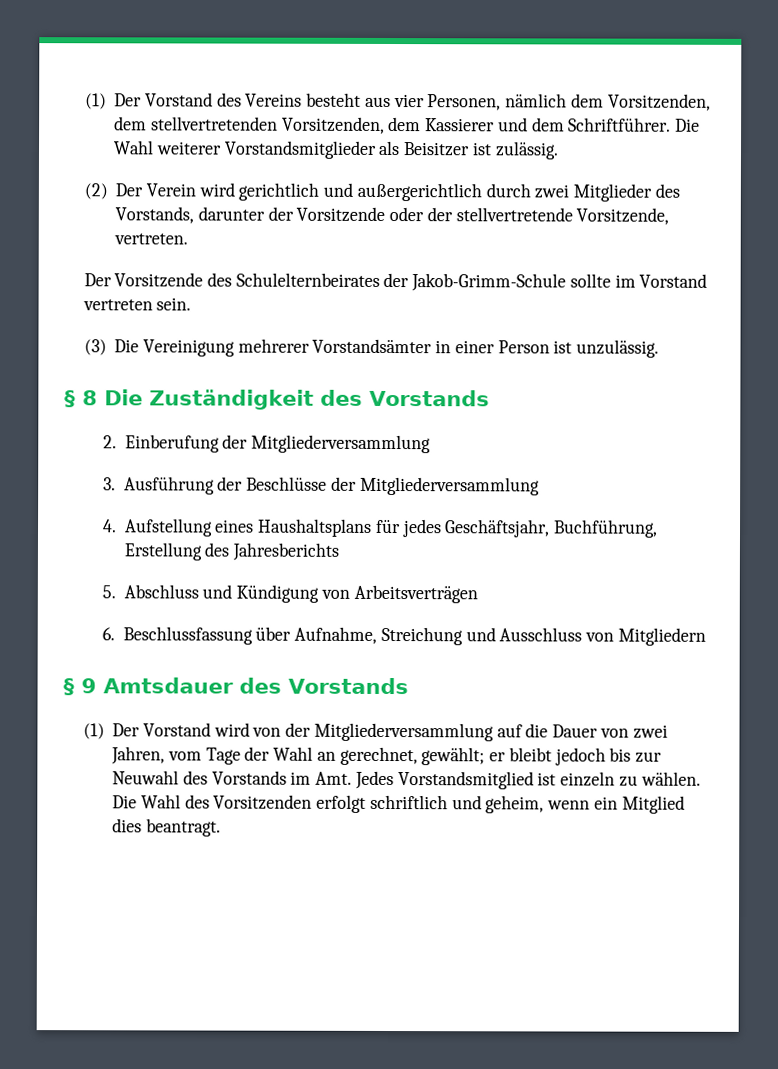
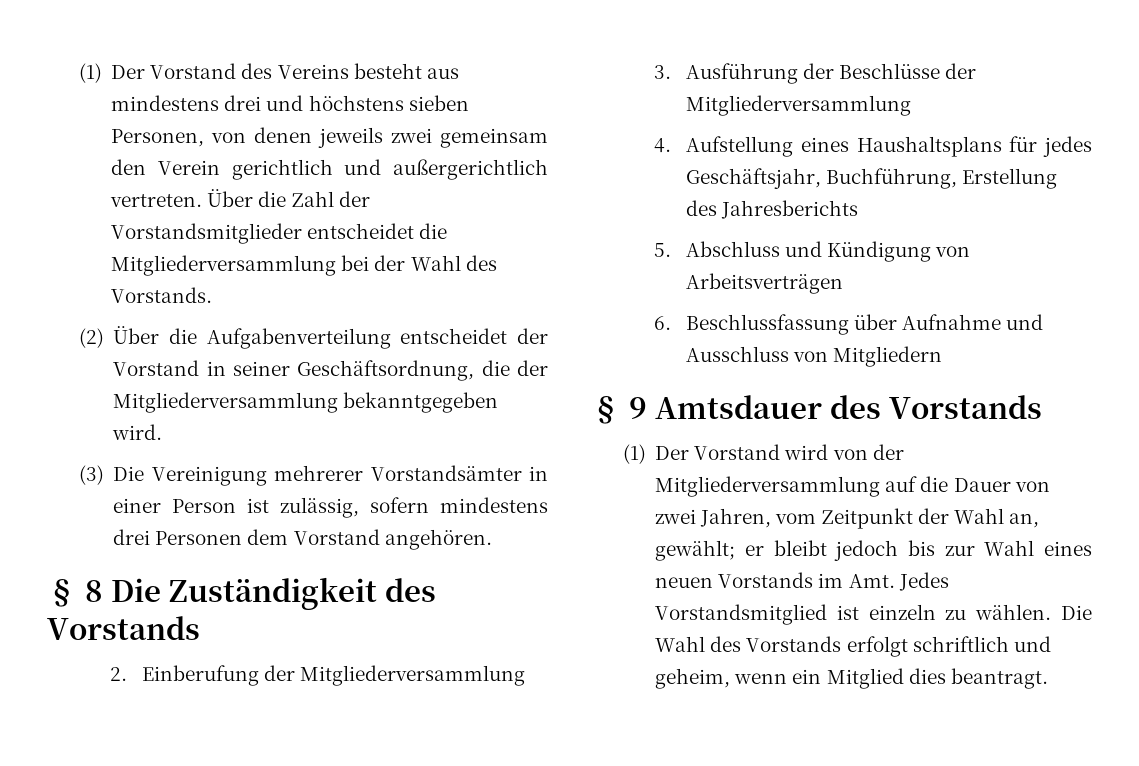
- (1) Der Vorstand des Vereins besteht aus vier Personen, nämlich dem Vorsitzenden, dem stellvertretenden Vorsitzenden, dem Kassierer und dem Schriftführer. Die Wahl weiterer Vorstandsmitglieder als Beisitzer ist zulässig.
- (2) Der Verein wird gerichtlich und außergerichtlich durch zwei Mitglieder des Vorstands, darunter der Vorsitzende oder der stellvertretende Vorsitzende, vertreten.
- Der Vorsitzende des Schulelternbeirates der Jakob-Grimm-Schule sollte im Vorstand vertreten sein.
+ (1) Der Vorstand des Vereins besteht aus mindestens drei und höchstens sieben Personen, von denen jeweils zwei gemeinsam den Verein gerichtlich und außergerichtlich vertreten. Über die Zahl der Vorstandsmitglieder entscheidet die Mitgliederversammlung bei der Wahl des Vorstands.
+ (2) Über die Aufgabenverteilung entscheidet der Vorstand in seiner Geschäftsordnung, die der Mitgliederversammlung bekanntgegeben wird.
- (3) Die Vereinigung mehrerer Vorstandsämter in einer Person ist unzulässig.
+ (3) Die Vereinigung mehrerer Vorstandsämter in einer Person ist zulässig, sofern mindestens drei Personen dem Vorstand angehören.
- 6. Beschlussfassung über Aufnahme, Streichung und Ausschluss von Mitgliedern
+ 6. Beschlussfassung über Aufnahme und Ausschluss von Mitgliedern
- (1) Der Vorstand wird von der Mitgliederversammlung auf die Dauer von zwei Jahren, vom Tage der Wahl an gerechnet, gewählt; er bleibt jedoch bis zur Neuwahl des Vorstands im Amt. Jedes Vorstandsmitglied ist einzeln zu wählen.
+ (1) Der Vorstand wird von der Mitgliederversammlung auf die Dauer von zwei Jahren, vom Zeitpunkt der Wahl an, gewählt; er bleibt jedoch bis zur Wahl eines neuen Vorstands im Amt. Jedes Vorstandsmitglied ist einzeln zu wählen.
- Die Wahl des Vorsitzenden erfolgt schriftlich und geheim, wenn ein Mitglied dies beantragt.
+ Die Wahl des Vorstands erfolgt schriftlich und geheim, wenn ein Mitglied dies beantragt.

